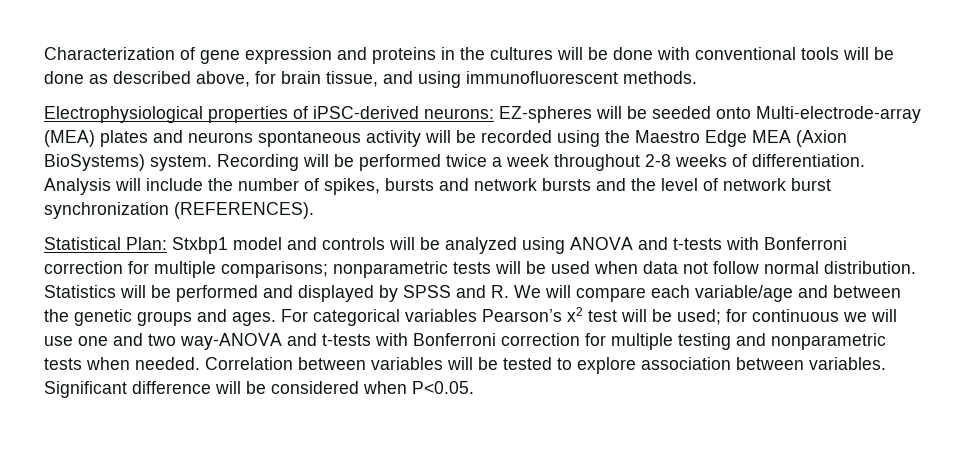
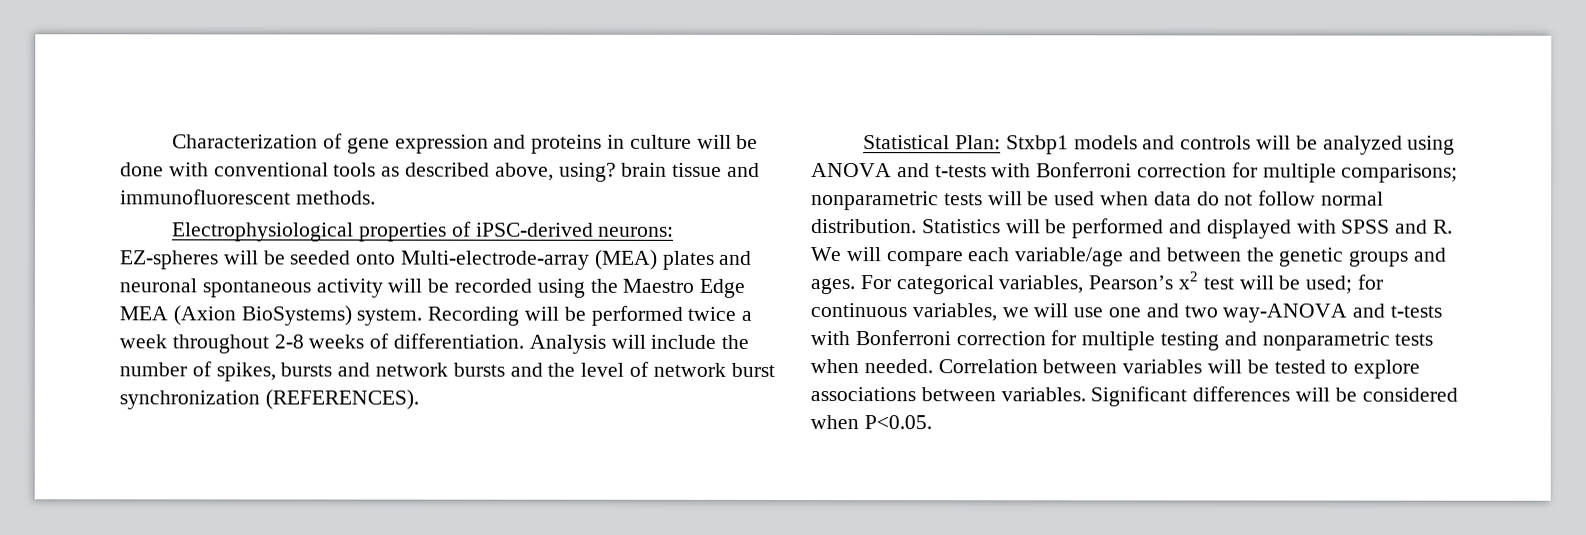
- Characterization of gene expression and proteins in the cultures will be done with conventional tools will be done as described above, for brain tissue, and using immunofluorescent methods.
+ Characterization of gene expression and proteins in culture will be done with conventional tools as described above, using? brain tissue and immunofluorescent methods.
- Electrophysiological properties of iPSC-derived neurons: EZ-spheres will be seeded onto Multi-electrode-array (MEA) plates and neurons spontaneous activity will be recorded using the Maestro Edge MEA (Axion BioSystems) system.
+ Electrophysiological properties of iPSC-derived neurons: EZ-spheres will be seeded onto Multi-electrode-array (MEA) plates and neuronal spontaneous activity will be recorded using the Maestro Edge MEA (Axion BioSystems) system.
- Statistical Plan: Stxbp1 model and controls will be analyzed using ANOVA and t-tests with Bonferroni correction for multiple comparisons; nonparametric tests will be used when data not follow normal distribution.
+ Statistical Plan: Stxbp1 models and controls will be analyzed using ANOVA and t-tests with Bonferroni correction for multiple comparisons; nonparametric tests will be used when data do not follow normal distribution.
- Statistics will be performed and displayed by SPSS and R. We will compare each variable/age and between the genetic groups and ages.
+ Statistics will be performed and displayed with SPSS and R. We will compare each variable/age and between the genetic groups and ages.
- For categorical variables Pearson’s x2 test will be used; for continuous we will use one and two way-ANOVA and t-tests with Bonferroni correction for multiple testing and nonparametric tests when needed.
+ For categorical variables, Pearson’s x2 test will be used; for continuous variables, we will use one and two way-ANOVA and t-tests with Bonferroni correction for multiple testing and nonparametric tests when needed.
- Correlation between variables will be tested to explore association between variables.
+ Correlation between variables will be tested to explore associations between variables.
- Significant difference will be considered when P<0.05.
+ Significant differences will be considered when P<0.05.

